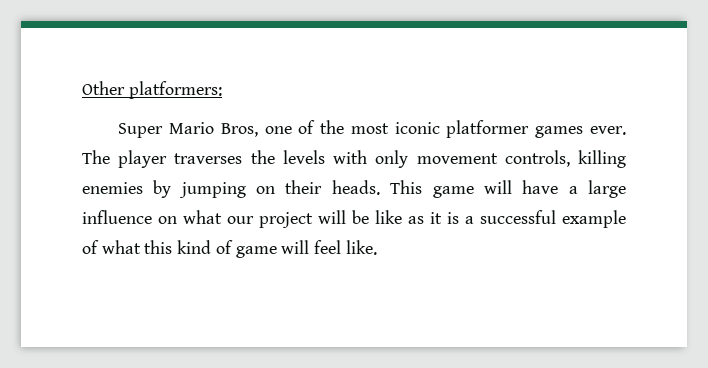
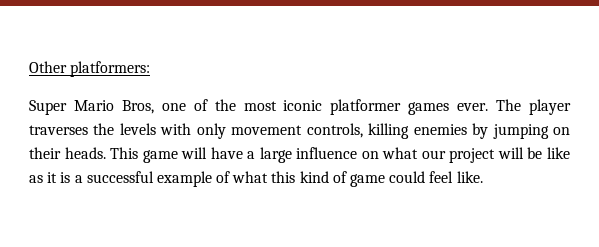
- This game will have a large influence on what our project will be like as it is a successful example of what this kind of game will feel like.
+ This game will have a large influence on what our project will be like as it is a successful example of what this kind of game could feel like.

